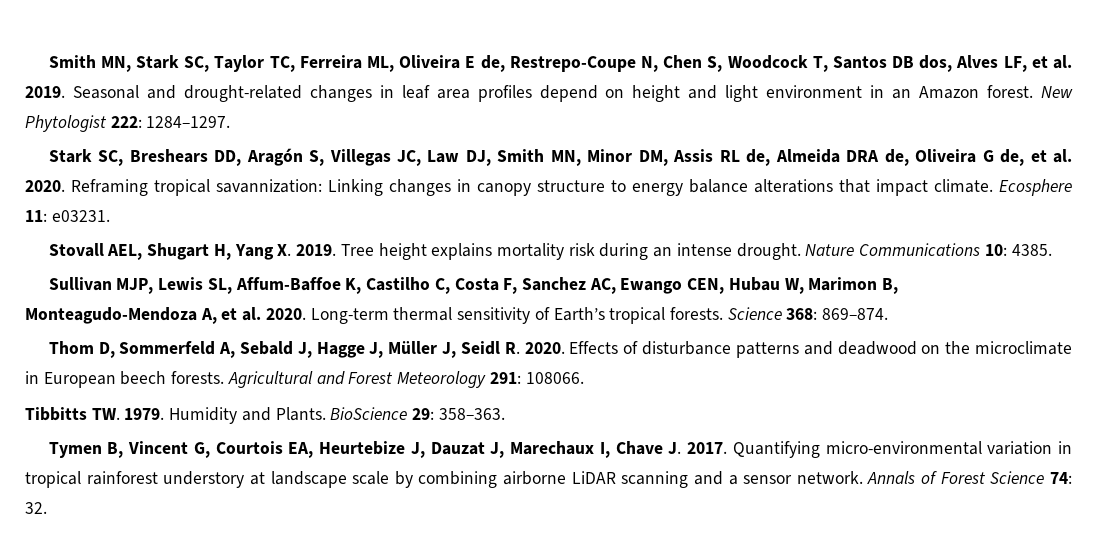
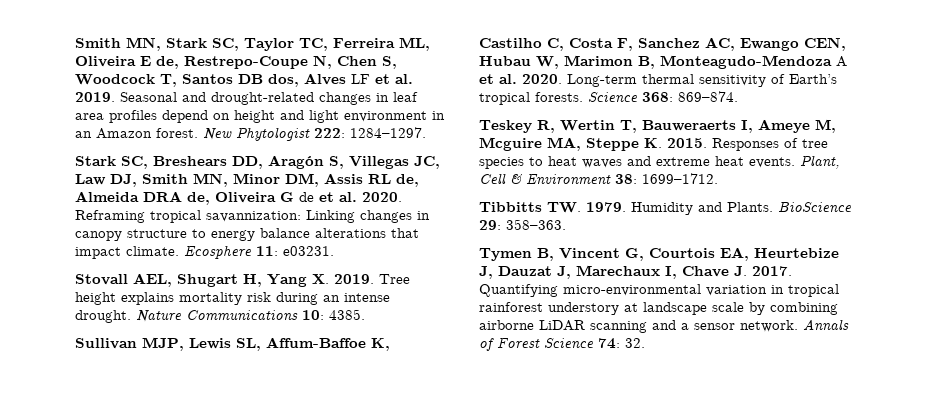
- Smith MN, Stark SC, Taylor TC, Ferreira ML, Oliveira E de, Restrepo‐Coupe N, Chen S, Woodcock T, Santos DB dos, Alves LF, et al. 2019.
+ Smith MN, Stark SC, Taylor TC, Ferreira ML, Oliveira E de, Restrepo‐Coupe N, Chen S, Woodcock T, Santos DB dos, Alves LF et al. 2019.
- Stark SC, Breshears DD, Aragón S, Villegas JC, Law DJ, Smith MN, Minor DM, Assis RL de, Almeida DRA de, Oliveira G de, et al. 2020.
+ Stark SC, Breshears DD, Aragón S, Villegas JC, Law DJ, Smith MN, Minor DM, Assis RL de, Almeida DRA de, Oliveira G de et al. 2020.
- Sullivan MJP, Lewis SL, Affum-Baffoe K, Castilho C, Costa F, Sanchez AC, Ewango CEN, Hubau W, Marimon B, Monteagudo-Mendoza A, et al. 2020.
+ Sullivan MJP, Lewis SL, Affum-Baffoe K, Castilho C, Costa F, Sanchez AC, Ewango CEN, Hubau W, Marimon B, Monteagudo-Mendoza A et al. 2020.
- Thom D, Sommerfeld A, Sebald J, Hagge J, Müller J, Seidl R. 2020. Effects of disturbance patterns and deadwood on the microclimate in European beech forests. Agricultural and Forest Meteorology 291: 108066.
+ Teskey R, Wertin T, Bauweraerts I, Ameye M, Mcguire MA, Steppe K. 2015. Responses of tree species to heat waves and extreme heat events. Plant, Cell & Environment 38: 1699–1712.

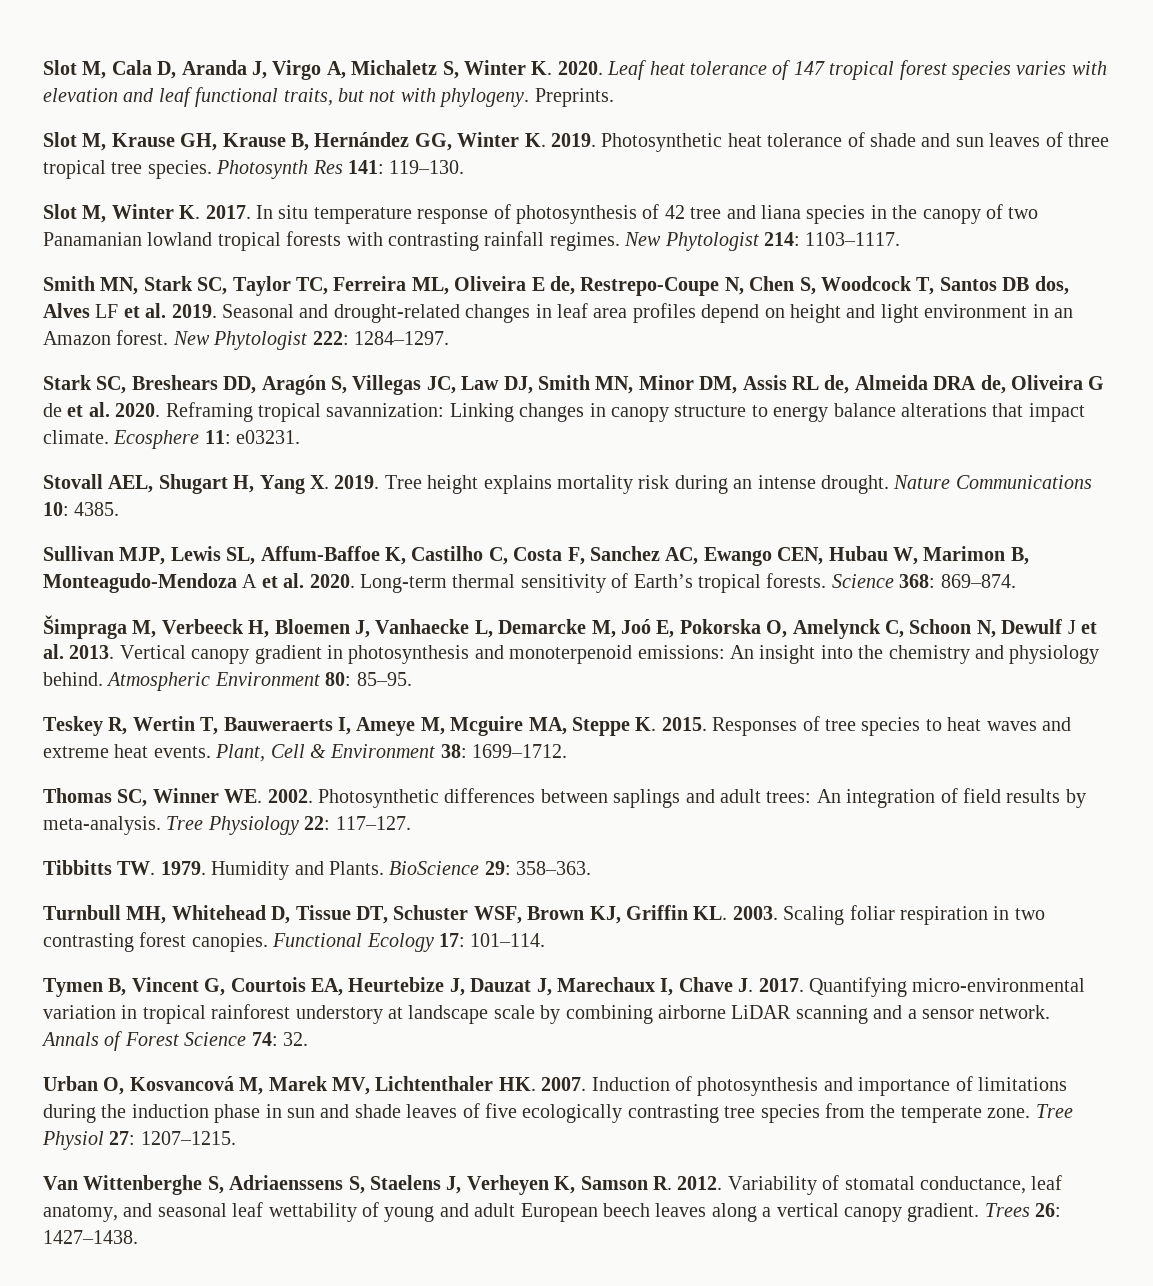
+ Slot M, Cala D, Aranda J, Virgo A, Michaletz S, Winter K. 2020. Leaf heat tolerance of 147 tropical forest species varies with elevation and leaf functional traits, but not with phylogeny. Preprints.
+ Slot M, Krause GH, Krause B, Hernández GG, Winter K. 2019. Photosynthetic heat tolerance of shade and sun leaves of three tropical tree species. Photosynth Res 141: 119–130.
+ Slot M, Winter K. 2017. In situ temperature response of photosynthesis of 42 tree and liana species in the canopy of two Panamanian lowland tropical forests with contrasting rainfall regimes. New Phytologist 214: 1103–1117.
+ Šimpraga M, Verbeeck H, Bloemen J, Vanhaecke L, Demarcke M, Joó E, Pokorska O, Amelynck C, Schoon N, Dewulf J et al. 2013. Vertical canopy gradient in photosynthesis and monoterpenoid emissions: An insight into the chemistry and physiology behind. Atmospheric Environment 80: 85–95.
+ Thomas SC, Winner WE. 2002. Photosynthetic differences between saplings and adult trees: An integration of field results by meta-analysis. Tree Physiology 22: 117–127.
+ Turnbull MH, Whitehead D, Tissue DT, Schuster WSF, Brown KJ, Griffin KL. 2003. Scaling foliar respiration in two contrasting forest canopies. Functional Ecology 17: 101–114.
+ Urban O, Kosvancová M, Marek MV, Lichtenthaler HK. 2007. Induction of photosynthesis and importance of limitations during the induction phase in sun and shade leaves of five ecologically contrasting tree species from the temperate zone. Tree Physiol 27: 1207–1215.
+ Van Wittenberghe S, Adriaenssens S, Staelens J, Verheyen K, Samson R. 2012. Variability of stomatal conductance, leaf anatomy, and seasonal leaf wettability of young and adult European beech leaves along a vertical canopy gradient. Trees 26: 1427–1438.

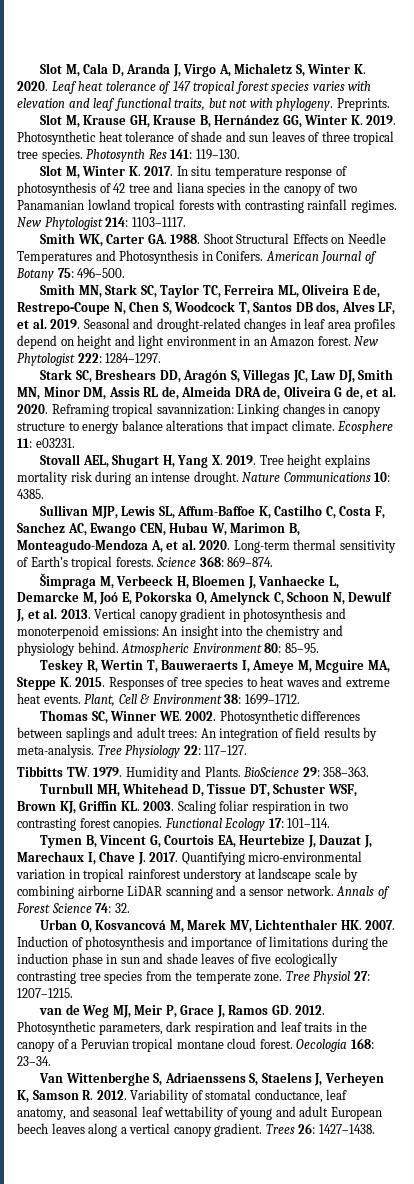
+ Smith WK, Carter GA. 1988. Shoot Structural Effects on Needle Temperatures and Photosynthesis in Conifers. American Journal of Botany 75: 496–500.
- Smith MN, Stark SC, Taylor TC, Ferreira ML, Oliveira E de, Restrepo‐Coupe N, Chen S, Woodcock T, Santos DB dos, Alves LF et al. 2019.
+ Smith MN, Stark SC, Taylor TC, Ferreira ML, Oliveira E de, Restrepo‐Coupe N, Chen S, Woodcock T, Santos DB dos, Alves LF, et al. 2019.
- Stark SC, Breshears DD, Aragón S, Villegas JC, Law DJ, Smith MN, Minor DM, Assis RL de, Almeida DRA de, Oliveira G de et al. 2020.
+ Stark SC, Breshears DD, Aragón S, Villegas JC, Law DJ, Smith MN, Minor DM, Assis RL de, Almeida DRA de, Oliveira G de, et al. 2020.
- Sullivan MJP, Lewis SL, Affum-Baffoe K, Castilho C, Costa F, Sanchez AC, Ewango CEN, Hubau W, Marimon B, Monteagudo-Mendoza A et al. 2020.
+ Sullivan MJP, Lewis SL, Affum-Baffoe K, Castilho C, Costa F, Sanchez AC, Ewango CEN, Hubau W, Marimon B, Monteagudo-Mendoza A, et al. 2020.
- Šimpraga M, Verbeeck H, Bloemen J, Vanhaecke L, Demarcke M, Joó E, Pokorska O, Amelynck C, Schoon N, Dewulf J et al. 2013.
+ Šimpraga M, Verbeeck H, Bloemen J, Vanhaecke L, Demarcke M, Joó E, Pokorska O, Amelynck C, Schoon N, Dewulf J, et al. 2013.
+ van de Weg MJ, Meir P, Grace J, Ramos GD. 2012. Photosynthetic parameters, dark respiration and leaf traits in the canopy of a Peruvian tropical montane cloud forest. Oecologia 168: 23–34.

